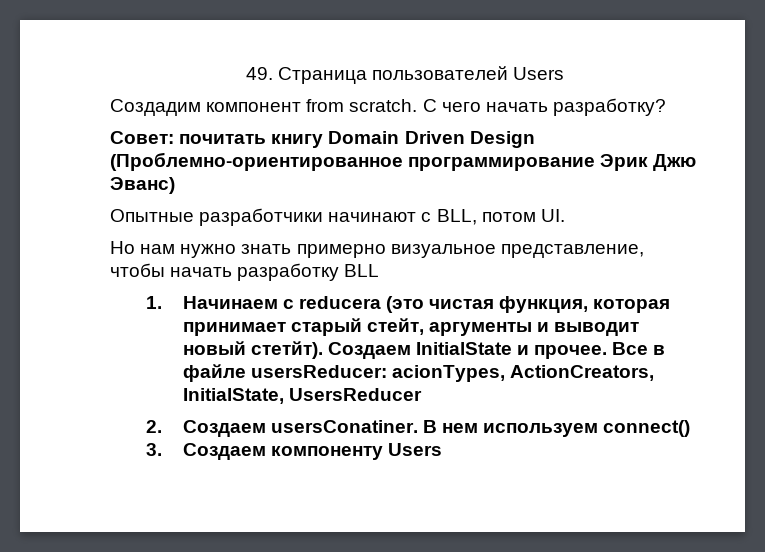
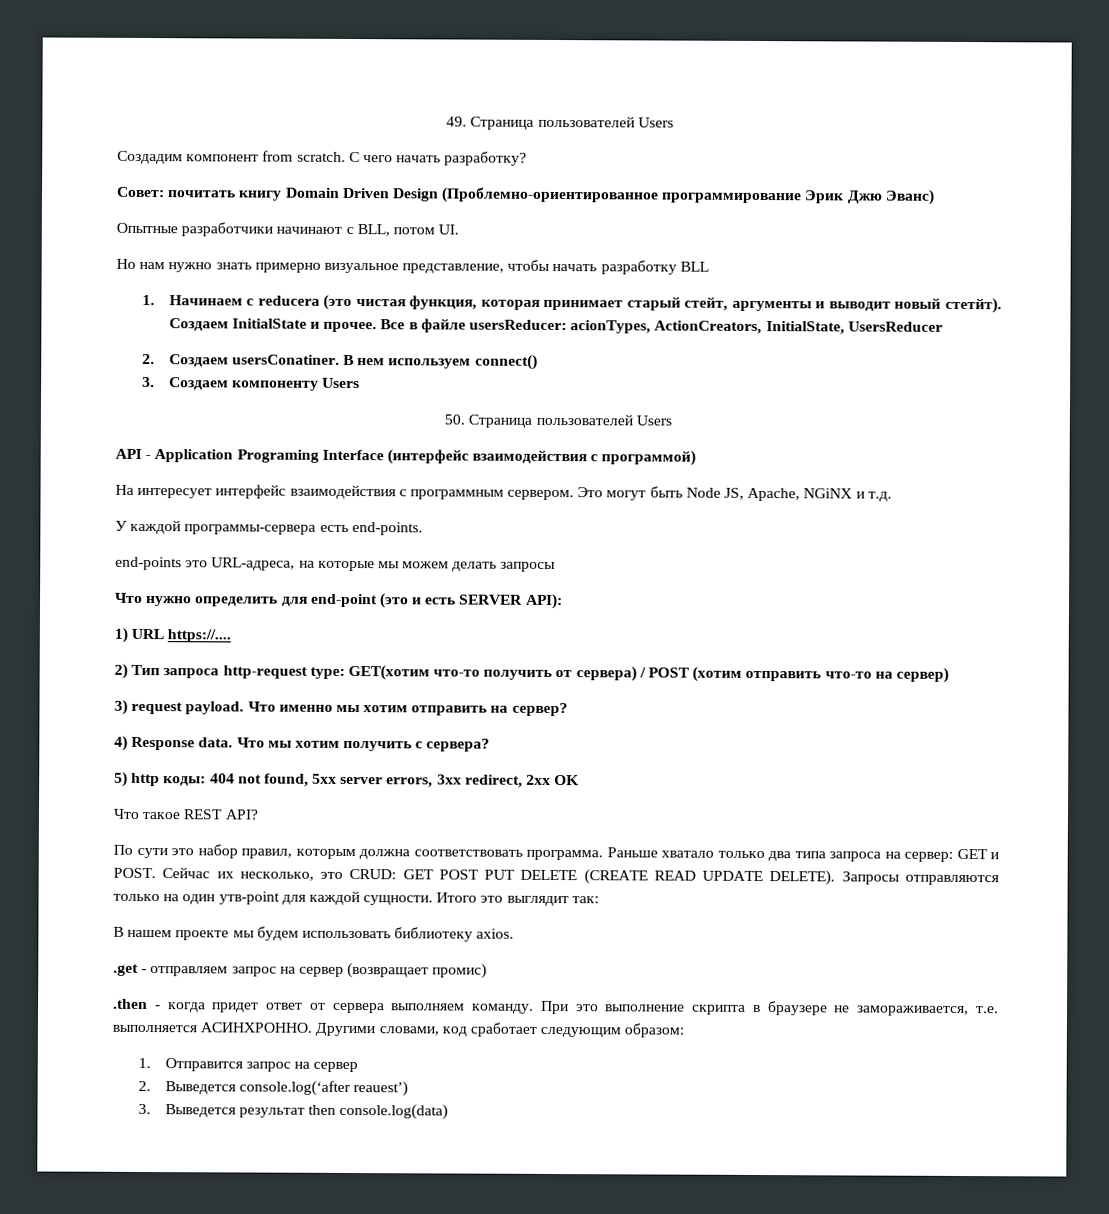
+ 50. Страница пользователей Users
+ API - Application Programing Interface (интерфейс взаимодействия с программой)
+ На интересует интерфейс взаимодействия с программным сервером. Это могут быть Node JS, Apache, NGiNX и т.д.
+ У каждой программы-сервера есть end-points.
+ end-points это URL-адреса, на которые мы можем делать запросы
+ Что нужно определить для end-point (это и есть SERVER API):
+ 1) URL https://....
+ 2) Тип запроса http-request type: GET(хотим что-то получить от сервера) / POST (хотим отправить что-то на сервер)
+ 3) request payload. Что именно мы хотим отправить на сервер?
+ 4) Response data. Что мы хотим получить с сервера?
+ 5) http коды: 404 not found, 5xx server errors, 3xx redirect, 2xx OK
+ Что такое REST API?
+ По сути это набор правил, которым должна соответствовать программа. Раньше хватало только два типа запроса на сервер: GET и POST. Сейчас их несколько, это CRUD: GET POST PUT DELETE (CREATE READ UPDATE DELETE). Запросы отправляются только на один утв-point для каждой сущности. Итого это выглядит так:
+ В нашем проекте мы будем использовать библиотеку axios.
+ .get - отправляем запрос на сервер (возвращает промис)
+ .then - когда придет ответ от сервера выполняем команду. При это выполнение скрипта в браузере не замораживается, т.е. выполняется АСИНХРОННО. Другими словами, код сработает следующим образом:
+ 1. Отправится запрос на сервер
+ 2. Выведется console.log(‘after reauest’)
+ 3. Выведется результат then console.log(data)

